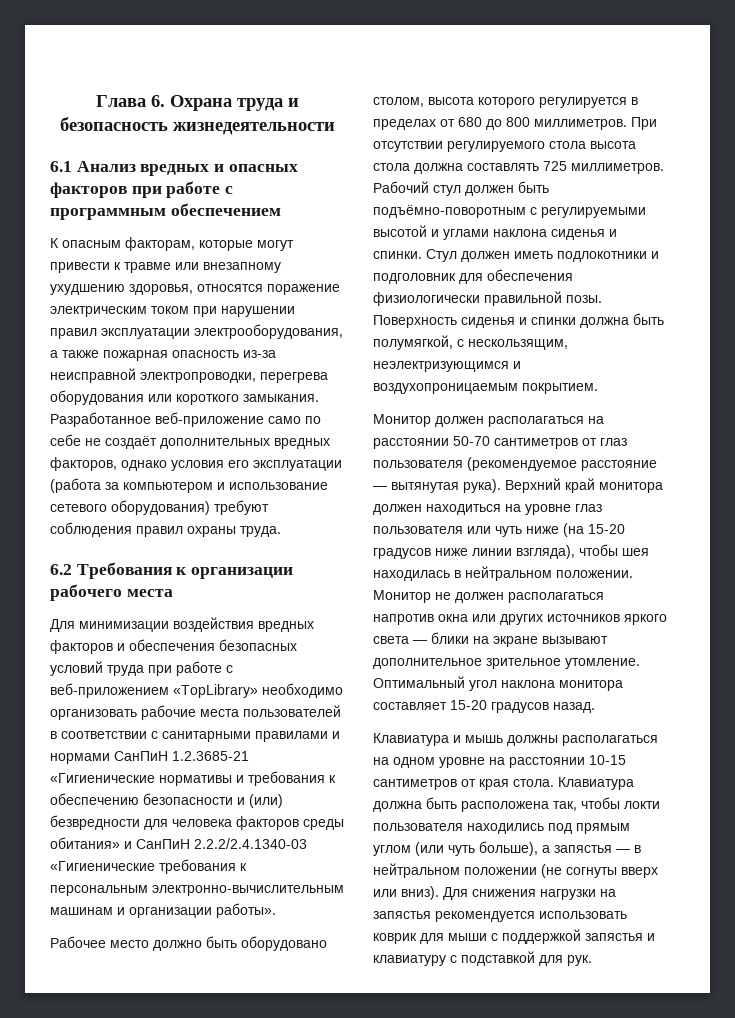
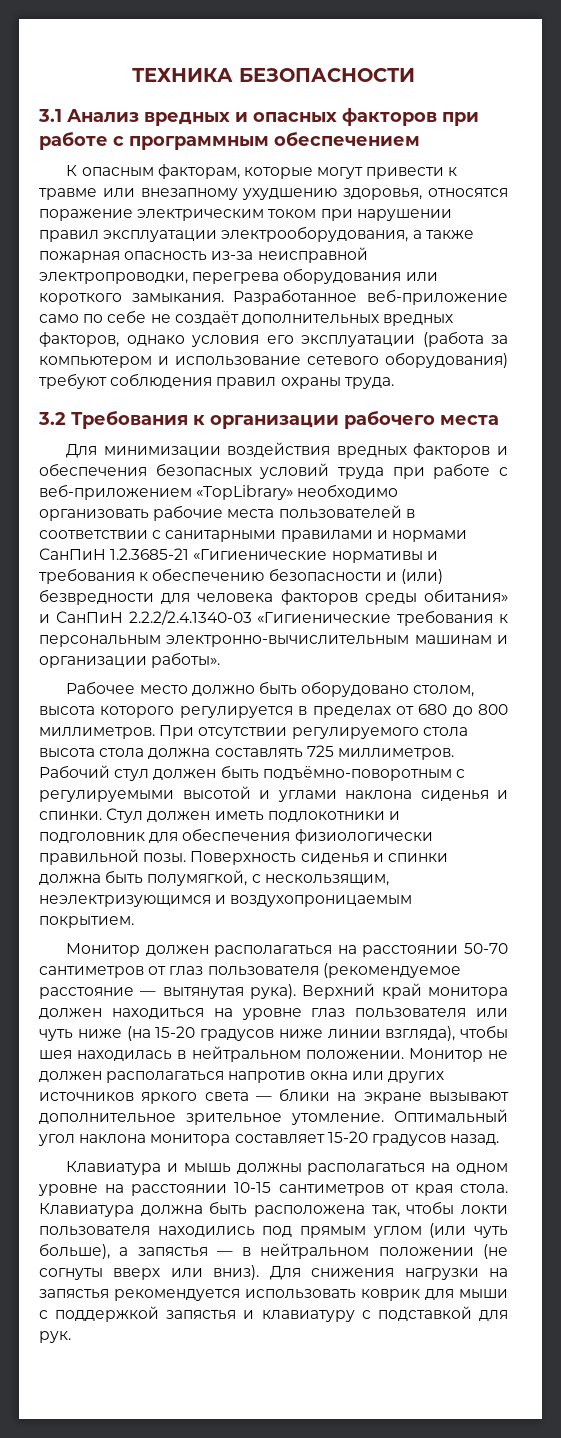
- Глава 6. Охрана труда и безопасность жизнедеятельности
- 6.1 Анализ вредных и опасных факторов при работе с программным обеспечением
+ ТЕХНИКА БЕЗОПАСНОСТИ
+ 3.1 Анализ вредных и опасных факторов при работе с программным обеспечением
- 6.2 Требования к организации рабочего места
+ 3.2 Требования к организации рабочего места

